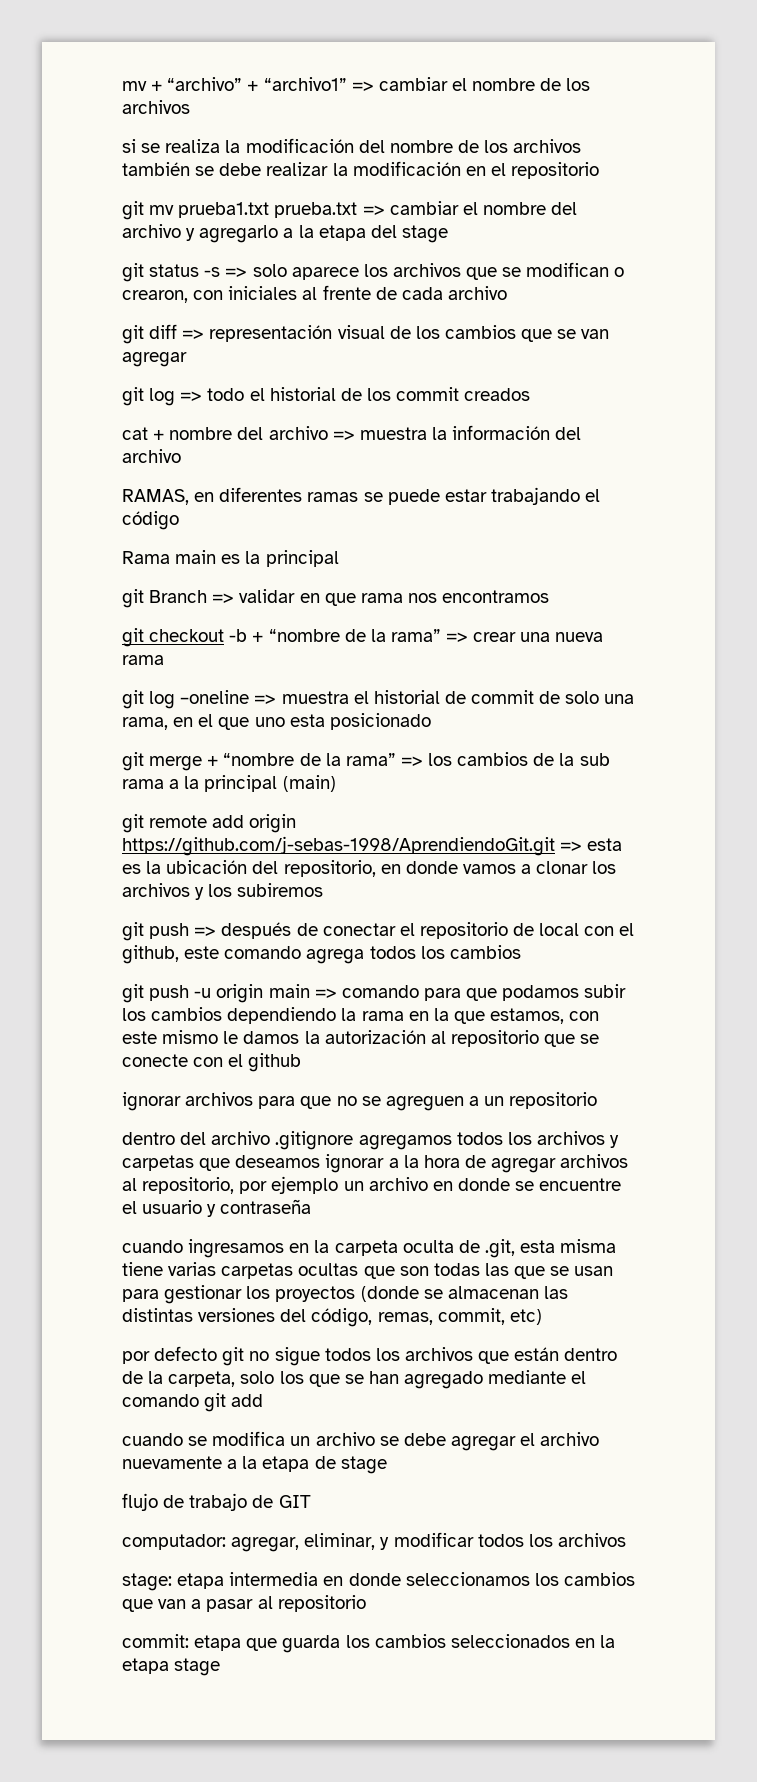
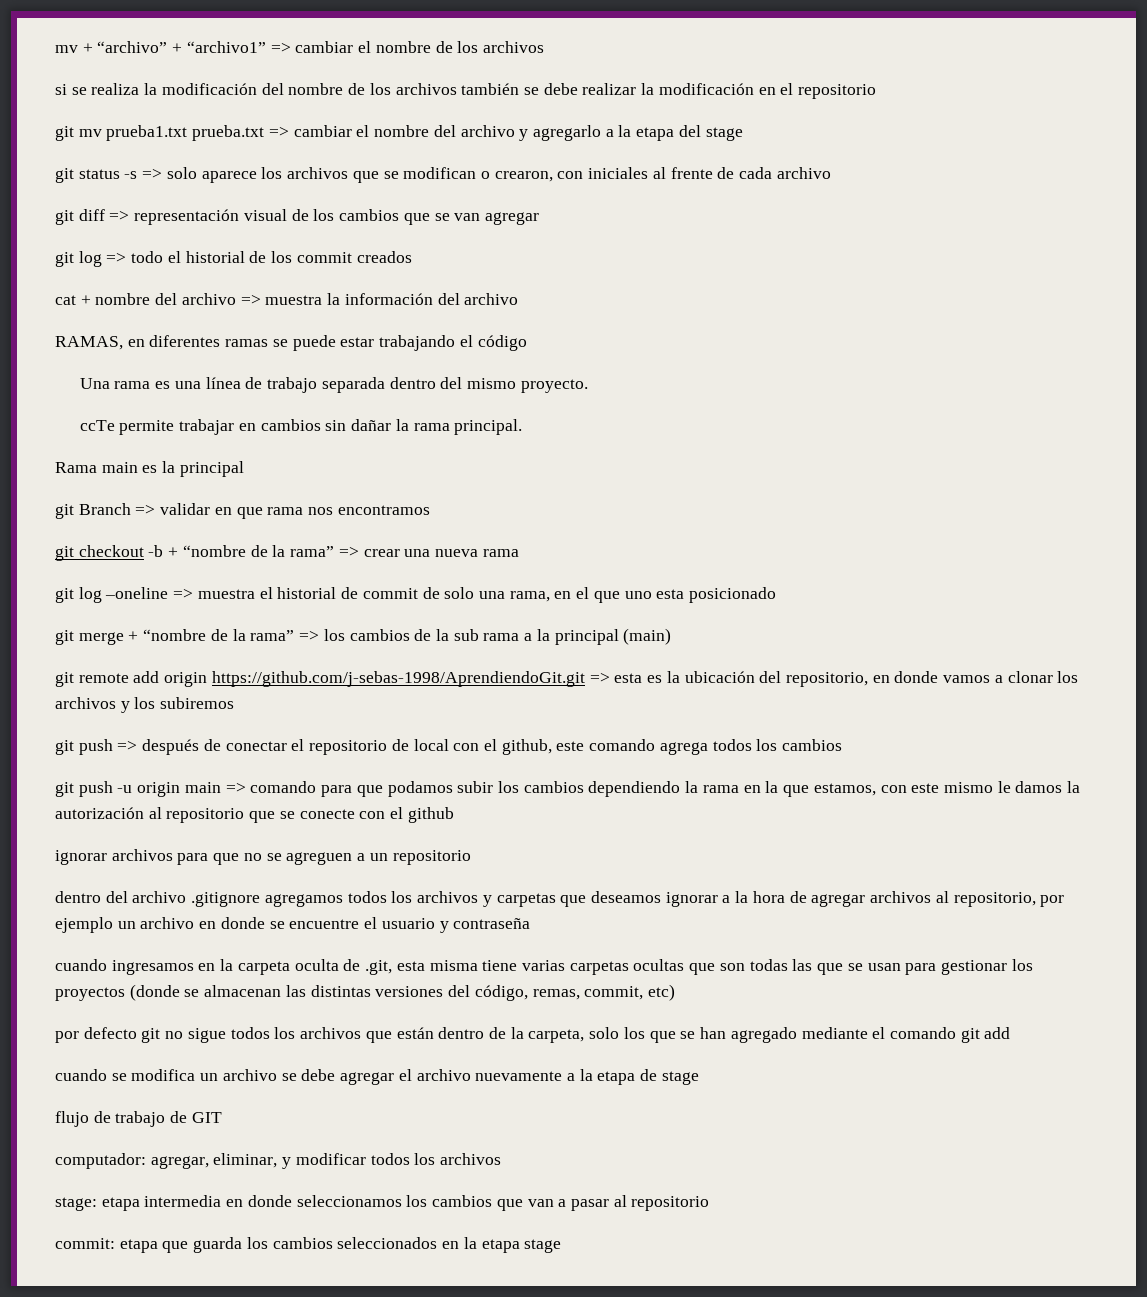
+ Una rama es una línea de trabajo separada dentro del mismo proyecto.
+ ccTe permite trabajar en cambios sin dañar la rama principal.

